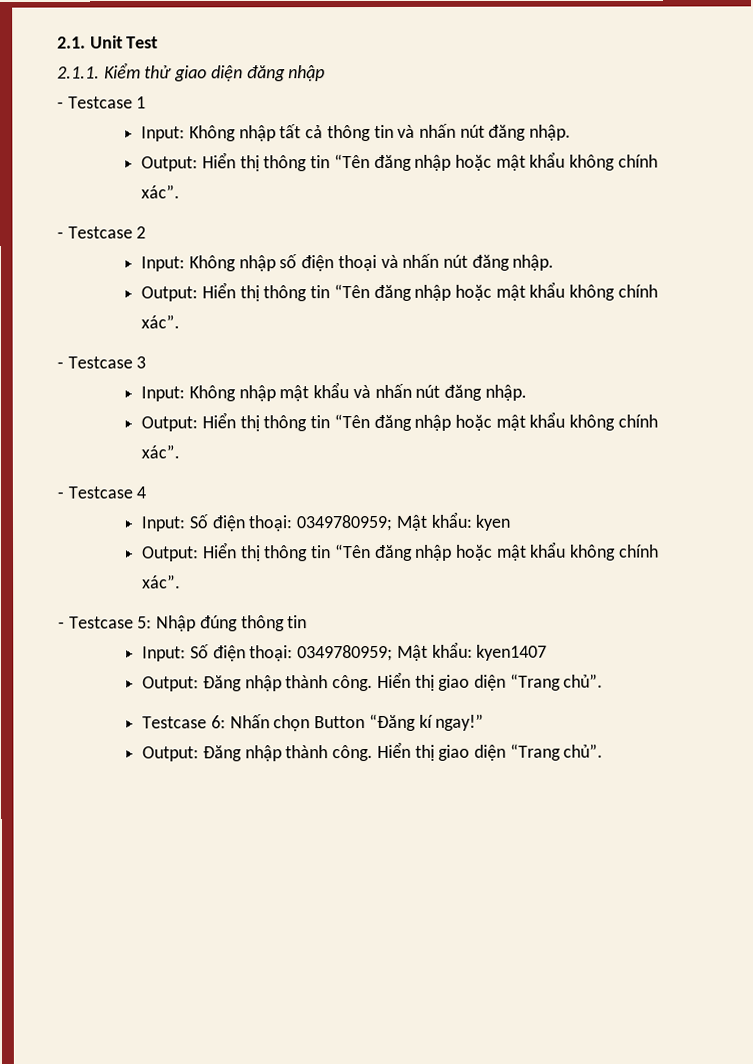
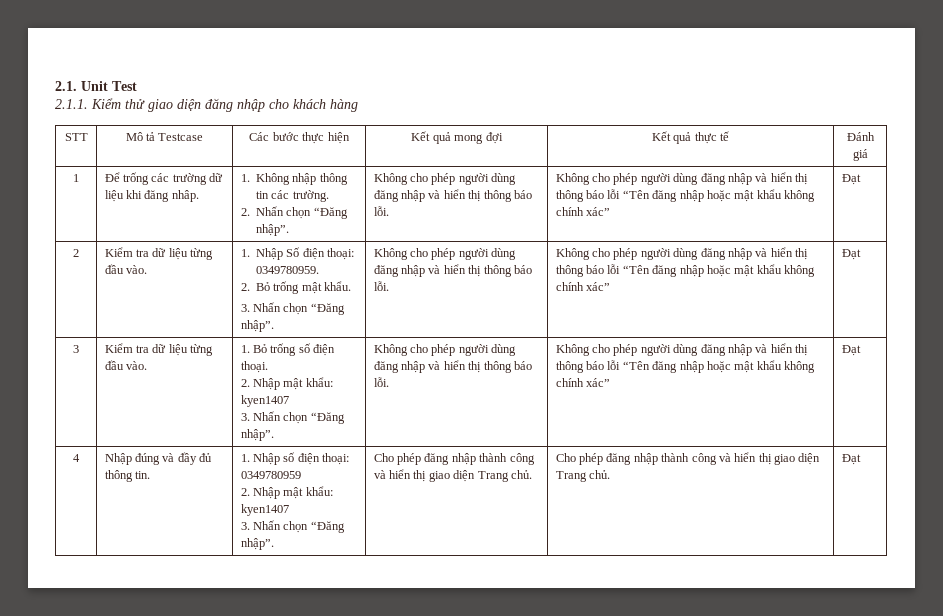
- 2.1.1. Kiểm thử giao diện đăng nhập
- - Testcase 1
- Input: Không nhập tất cả thông tin và nhấn nút đăng nhập.
- Output: Hiển thị thông tin “Tên đăng nhập hoặc mật khẩu không chính xác”.
- - Testcase 2
- Input: Không nhập số điện thoại và nhấn nút đăng nhập.
- Output: Hiển thị thông tin “Tên đăng nhập hoặc mật khẩu không chính xác”.
- - Testcase 3
- Input: Không nhập mật khẩu và nhấn nút đăng nhập.
- Output: Hiển thị thông tin “Tên đăng nhập hoặc mật khẩu không chính xác”.
- - Testcase 4
- Input: Số điện thoại: 0349780959; Mật khẩu: kyen
- Output: Hiển thị thông tin “Tên đăng nhập hoặc mật khẩu không chính xác”.
- - Testcase 5: Nhập đúng thông tin
- Input: Số điện thoại: 0349780959; Mật khẩu: kyen1407
- Output: Đăng nhập thành công. Hiển thị giao diện “Trang chủ”.
- Testcase 6: Nhấn chọn Button “Đăng kí ngay!”
- Output: Đăng nhập thành công. Hiển thị giao diện “Trang chủ”.
+ 2.1.1. Kiểm thử giao diện đăng nhập cho khách hàng
+ STT | Mô tả Testcase | Các bước thực hiện | Kết quả mong đợi | Kết quả thực tế | Đánh giá
+ 1 | Để trống các trường dữ liệu khi đăng nhâp. | 1. Không nhập thông tin các trường.
+ 2. Nhấn chọn “Đăng nhập”. | Không cho phép người dùng đăng nhập và hiển thị thông báo lỗi. | Không cho phép người dùng đăng nhập và hiển thị thông báo lỗi “Tên đăng nhập hoặc mật khẩu không chính xác” | Đạt
+ 2 | Kiểm tra dữ liệu từng đầu vào. | 1. Nhập Số điện thoại: 0349780959.
+ 2. Bỏ trống mật khẩu.
+ 3. Nhấn chọn “Đăng nhập”. | Không cho phép người dùng đăng nhập và hiển thị thông báo lỗi. | Không cho phép người dùng đăng nhập và hiển thị thông báo lỗi “Tên đăng nhập hoặc mật khẩu không chính xác” | Đạt
+ 3 | Kiểm tra dữ liệu từng đầu vào. | 1. Bỏ trống số điện thoại.
+ 2. Nhập mật khẩu: kyen1407
+ 3. Nhấn chọn “Đăng nhập”. | Không cho phép người dùng đăng nhập và hiển thị thông báo lỗi. | Không cho phép người dùng đăng nhập và hiển thị thông báo lỗi “Tên đăng nhập hoặc mật khẩu không chính xác” | Đạt
+ 4 | Nhập đúng và đầy đủ thông tin. | 1. Nhập số điện thoại: 0349780959
+ 2. Nhập mật khẩu: kyen1407
+ 3. Nhấn chọn “Đăng nhập”. | Cho phép đăng nhập thành công và hiển thị giao diện Trang chủ. | Cho phép đăng nhập thành công và hiển thị giao diện Trang chủ. | Đạt

